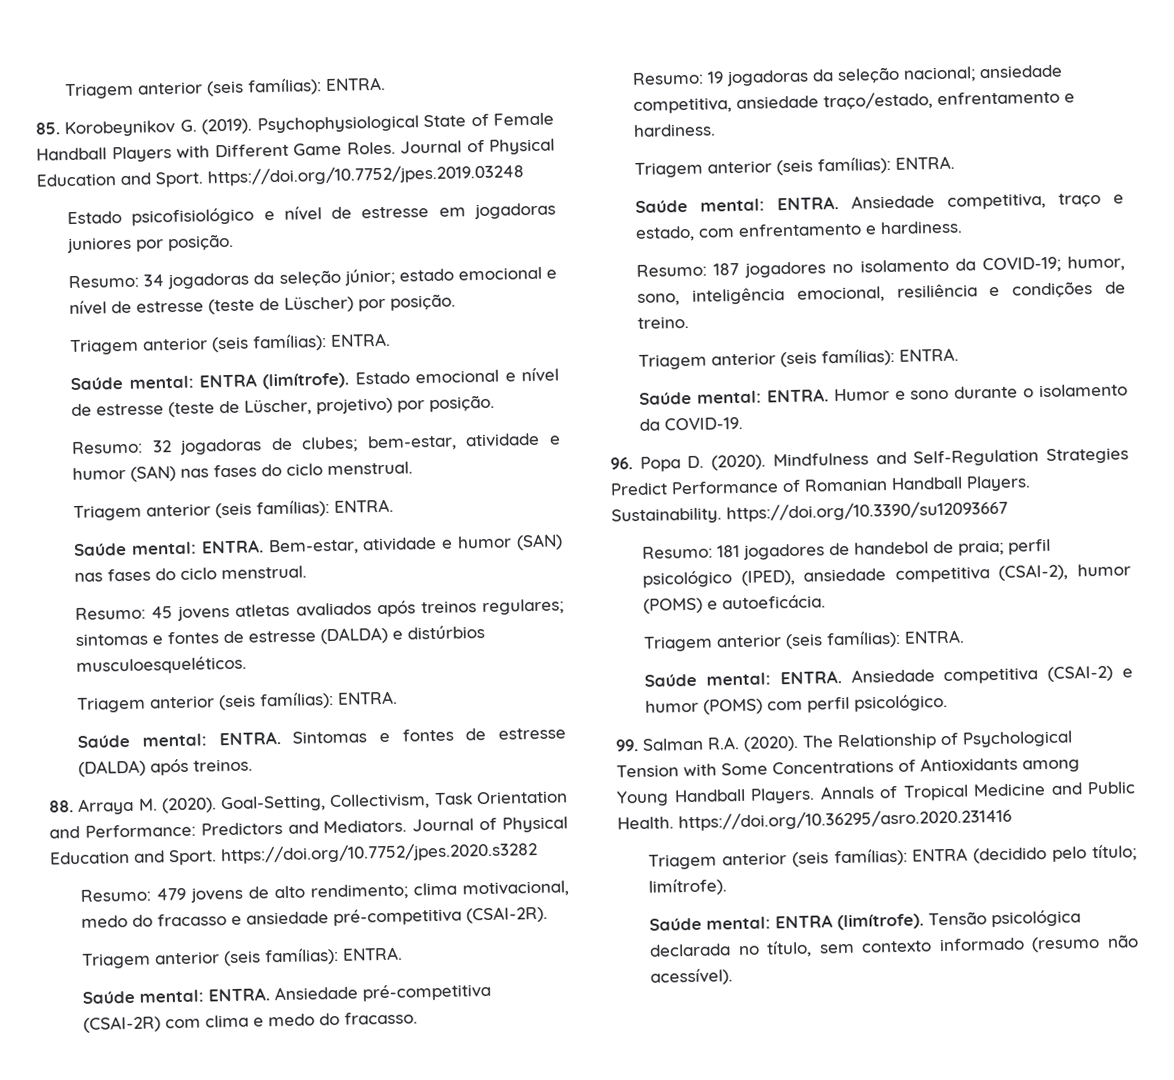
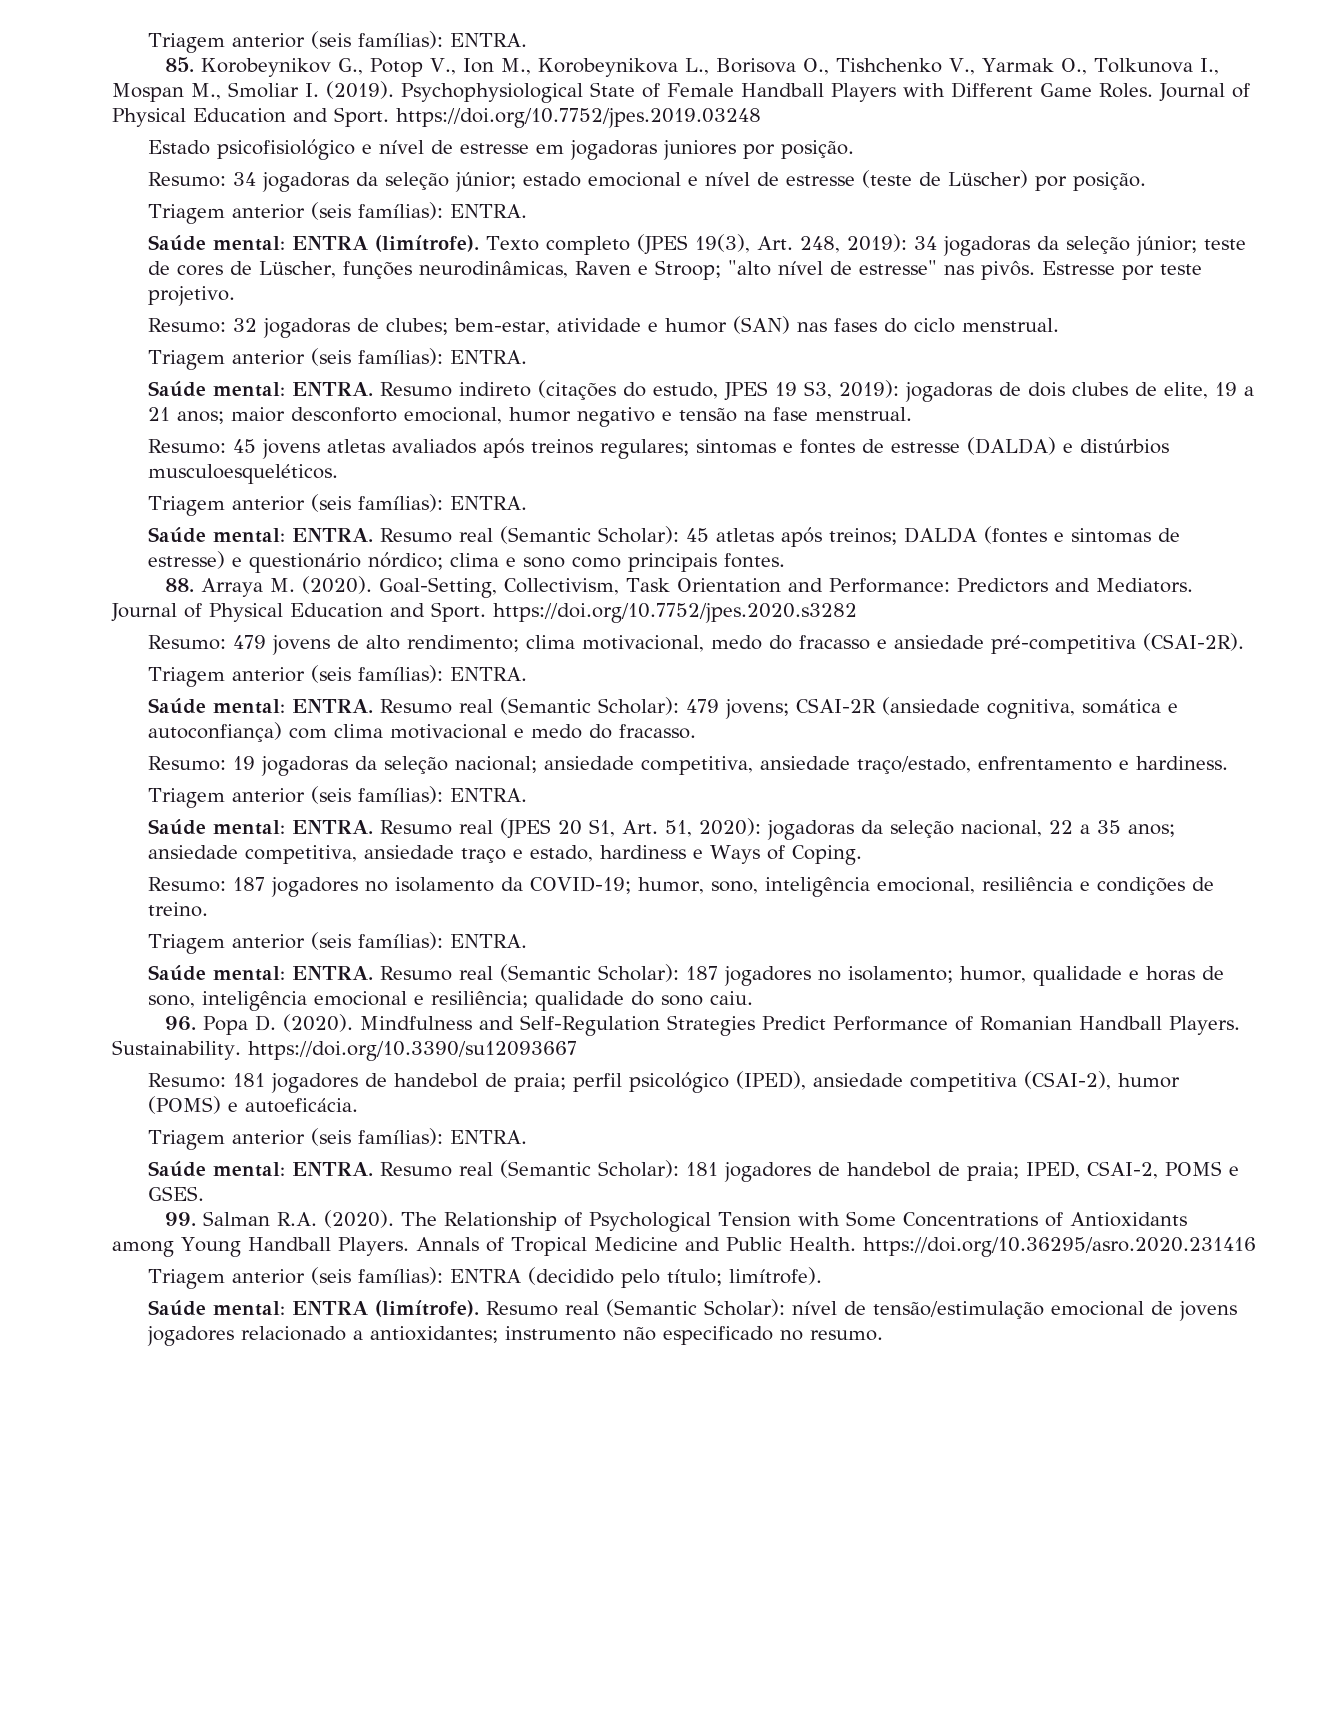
- 85. Korobeynikov G. (2019).
+ 85. Korobeynikov G., Potop V., Ion M., Korobeynikova L., Borisova O., Tishchenko V., Yarmak O., Tolkunova I., Mospan M., Smoliar I. (2019).
- Estado emocional e nível de estresse (teste de Lüscher, projetivo) por posição.
+ Texto completo (JPES 19(3), Art. 248, 2019): 34 jogadoras da seleção júnior; teste de cores de Lüscher, funções neurodinâmicas, Raven e Stroop; "alto nível de estresse" nas pivôs. Estresse por teste projetivo.
- Bem-estar, atividade e humor (SAN) nas fases do ciclo menstrual.
+ Resumo indireto (citações do estudo, JPES 19 S3, 2019): jogadoras de dois clubes de elite, 19 a 21 anos; maior desconforto emocional, humor negativo e tensão na fase menstrual.
- Sintomas e fontes de estresse (DALDA) após treinos.
+ Resumo real (Semantic Scholar): 45 atletas após treinos; DALDA (fontes e sintomas de estresse) e questionário nórdico; clima e sono como principais fontes.
- Ansiedade pré-competitiva (CSAI-2R) com clima e medo do fracasso.
+ Resumo real (Semantic Scholar): 479 jovens; CSAI-2R (ansiedade cognitiva, somática e autoconfiança) com clima motivacional e medo do fracasso.
- Ansiedade competitiva, traço e estado, com enfrentamento e hardiness.
+ Resumo real (JPES 20 S1, Art. 51, 2020): jogadoras da seleção nacional, 22 a 35 anos; ansiedade competitiva, ansiedade traço e estado, hardiness e Ways of Coping.
- Humor e sono durante o isolamento da COVID-19.
+ Resumo real (Semantic Scholar): 187 jogadores no isolamento; humor, qualidade e horas de sono, inteligência emocional e resiliência; qualidade do sono caiu.
- Ansiedade competitiva (CSAI-2) e humor (POMS) com perfil psicológico.
+ Resumo real (Semantic Scholar): 181 jogadores de handebol de praia; IPED, CSAI-2, POMS e GSES.
- Tensão psicológica declarada no título, sem contexto informado (resumo não acessível).
+ Resumo real (Semantic Scholar): nível de tensão/estimulação emocional de jovens jogadores relacionado a antioxidantes; instrumento não especificado no resumo.

